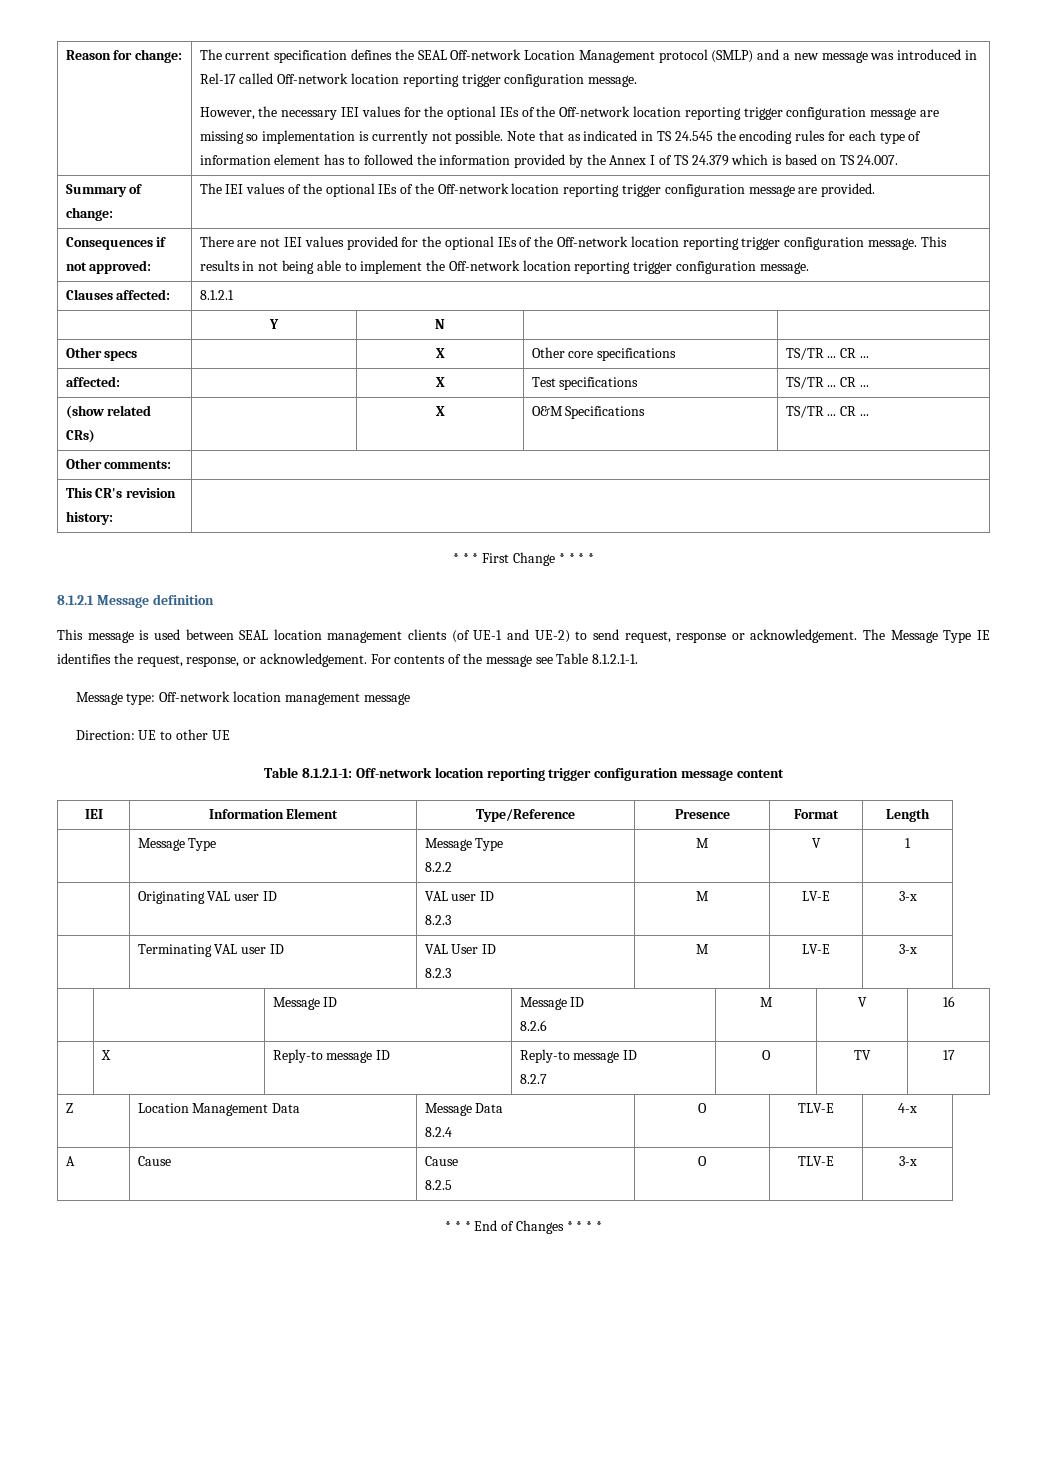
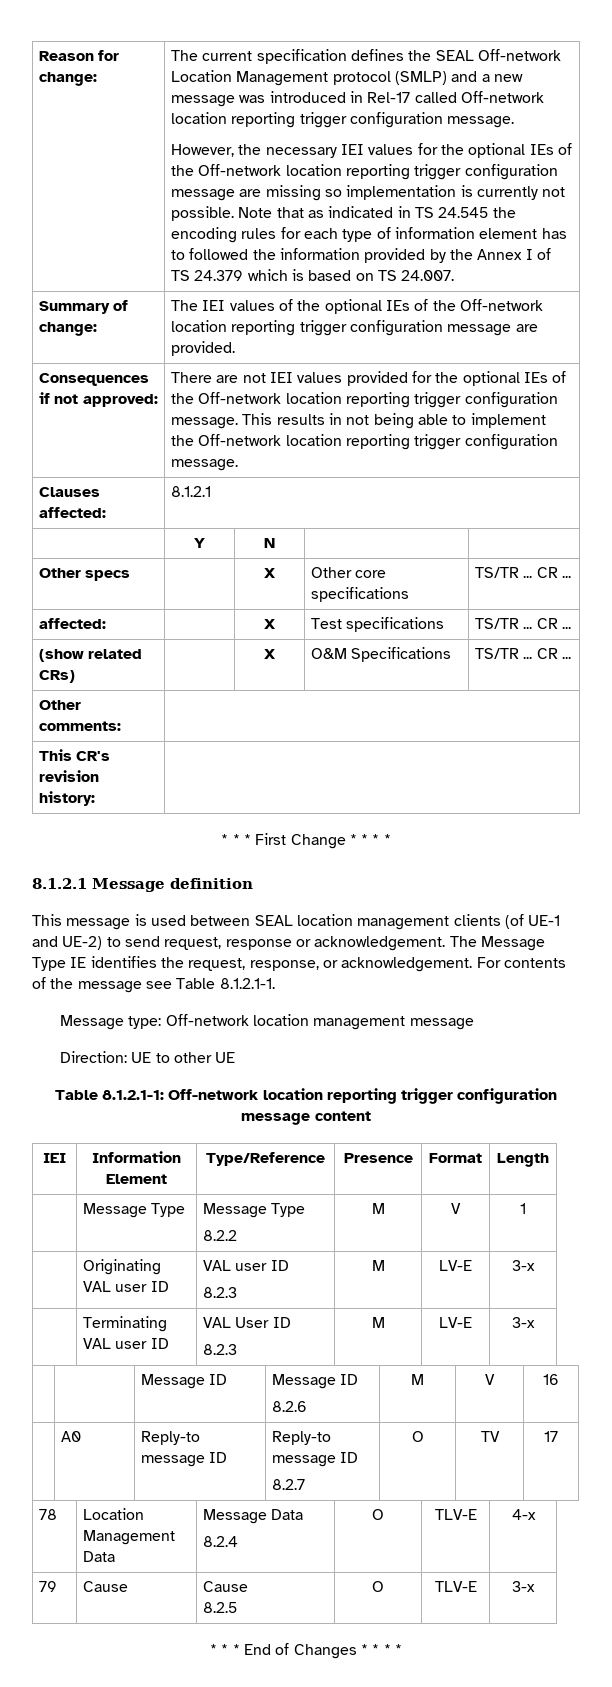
- | X | Reply-to message ID | Reply-to message ID
+ | A0 | Reply-to message ID | Reply-to message ID
- Z | Location Management Data | Message Data
+ 78 | Location Management Data | Message Data
- A | Cause | Cause
+ 79 | Cause | Cause

